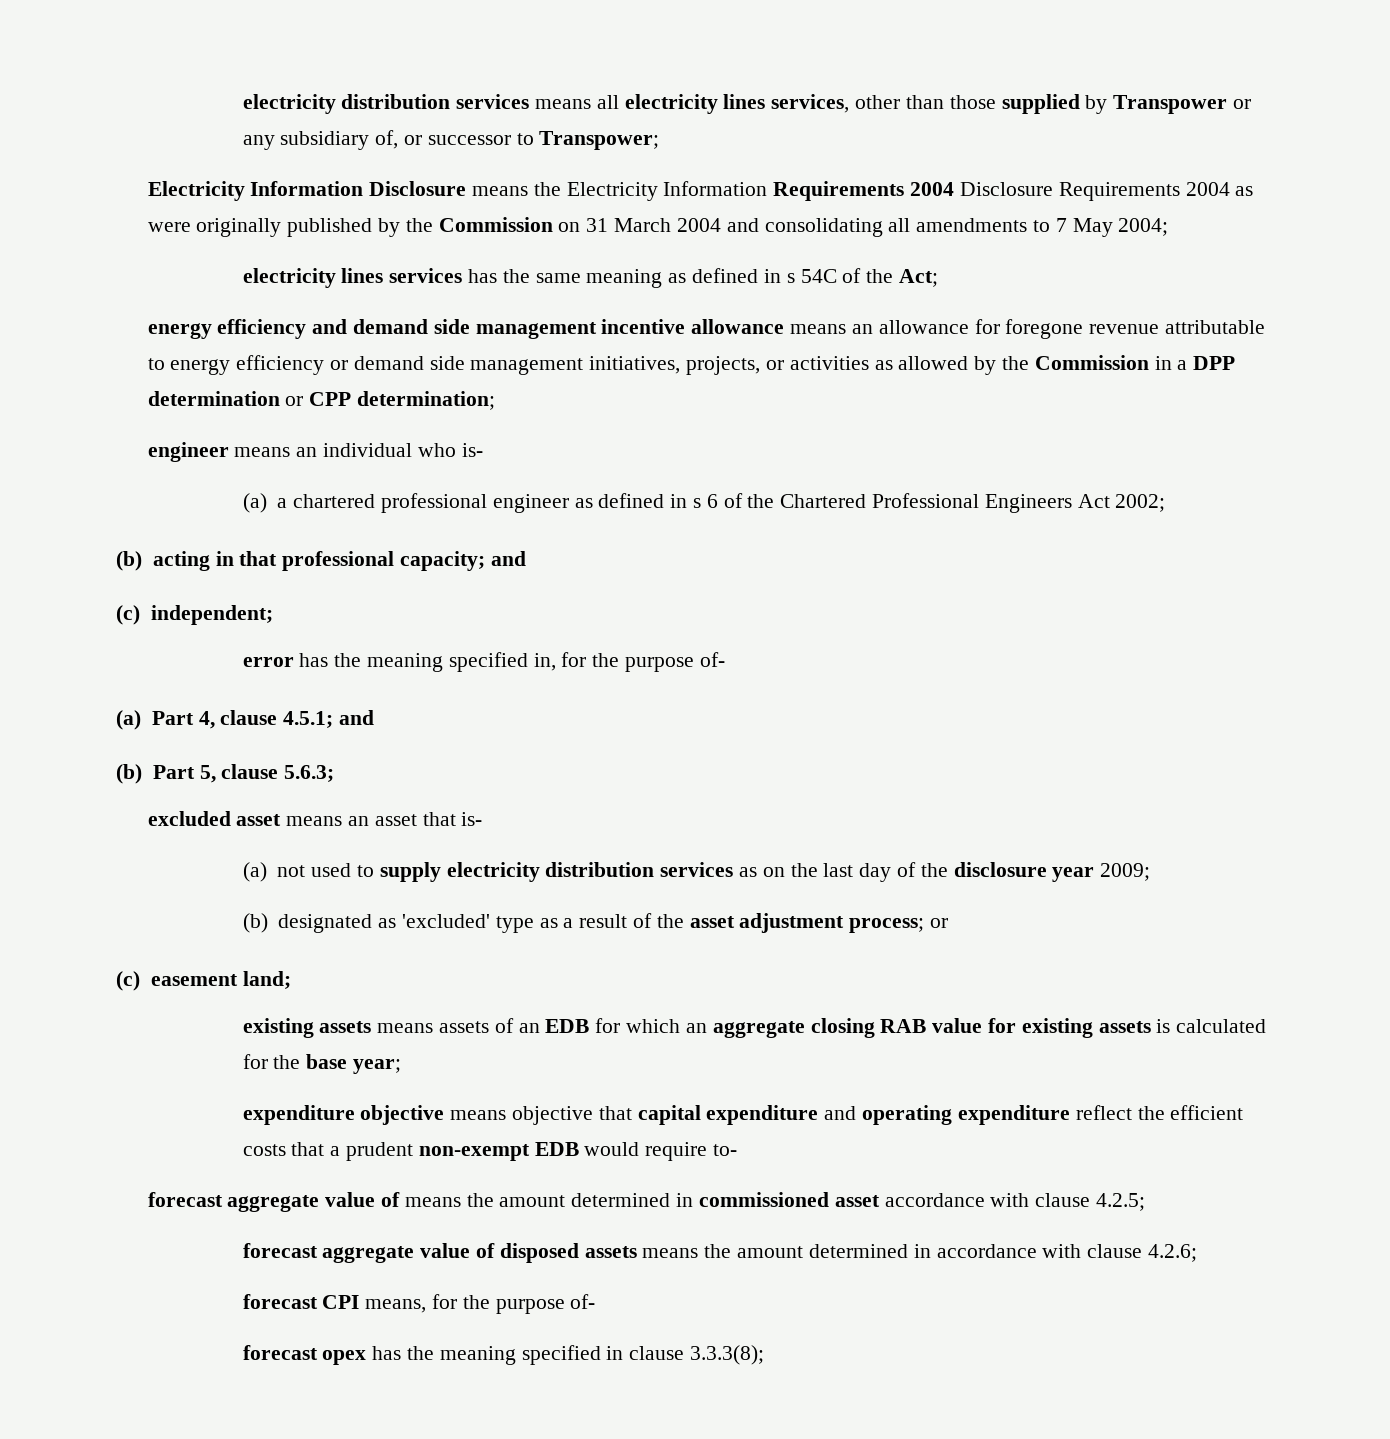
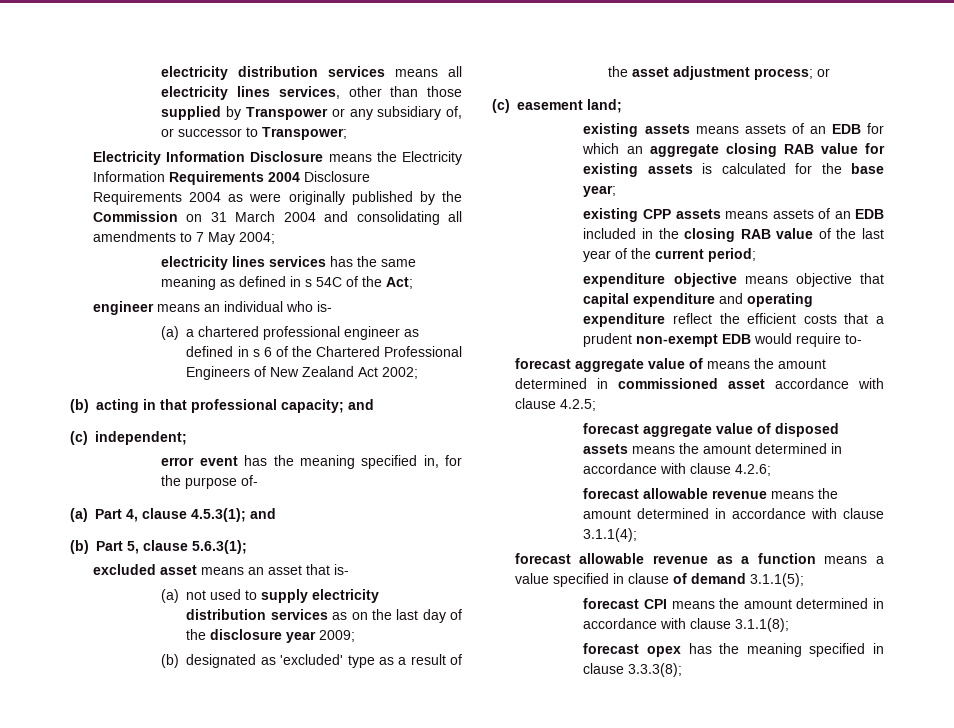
- energy efficiency and demand side management incentive allowance means an allowance for foregone revenue attributable to energy efficiency or demand side management initiatives, projects, or activities as allowed by the Commission in a DPP determination or CPP determination;
- (a) a chartered professional engineer as defined in s 6 of the Chartered Professional Engineers Act 2002;
+ (a) a chartered professional engineer as defined in s 6 of the Chartered Professional Engineers of New Zealand Act 2002;
- error has the meaning specified in, for the purpose of-
+ error event has the meaning specified in, for the purpose of-
- (a) Part 4, clause 4.5.1; and
+ (a) Part 4, clause 4.5.3(1); and
- (b) Part 5, clause 5.6.3;
+ (b) Part 5, clause 5.6.3(1);
+ existing CPP assets means assets of an EDB included in the closing RAB value of the last year of the current period;
- forecast CPI means, for the purpose of-
+ forecast allowable revenue means the amount determined in accordance with clause 3.1.1(4);
+ forecast allowable revenue as a function means a value specified in clause of demand 3.1.1(5);
+ forecast CPI means the amount determined in accordance with clause 3.1.1(8);

